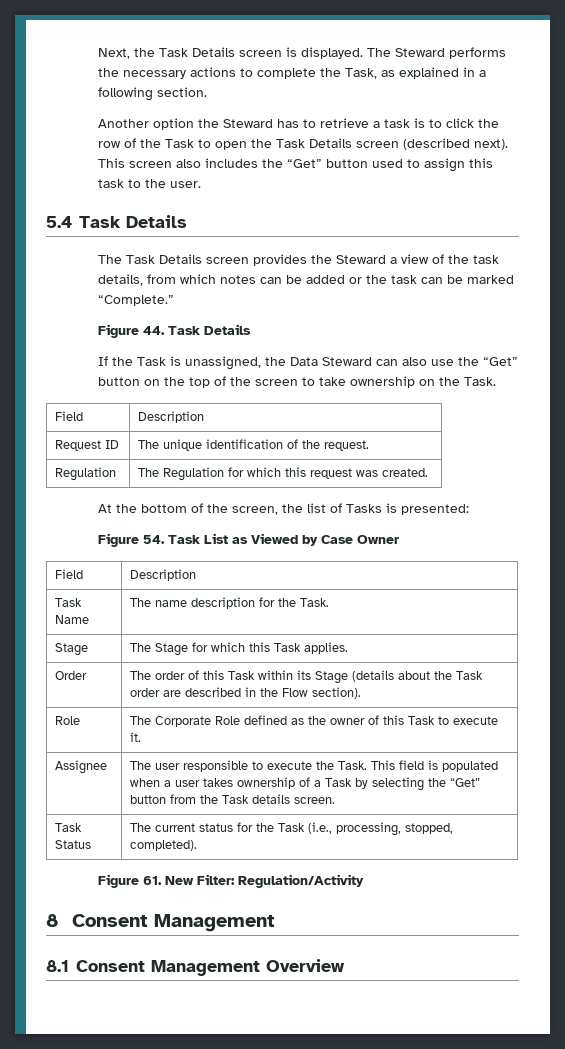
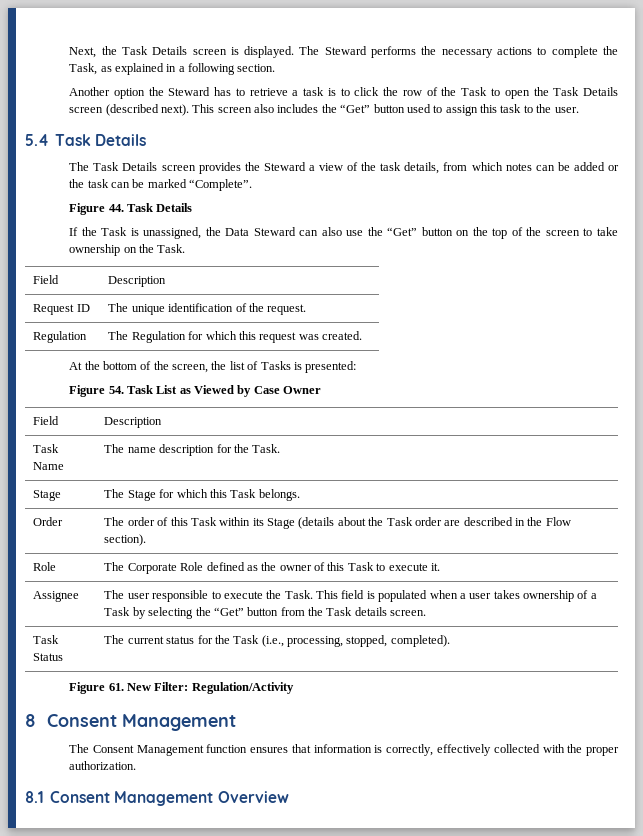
- The Task Details screen provides the Steward a view of the task details, from which notes can be added or the task can be marked “Complete.”
+ The Task Details screen provides the Steward a view of the task details, from which notes can be added or the task can be marked “Complete”.
- Stage | The Stage for which this Task applies.
+ Stage | The Stage for which this Task belongs.
+ The Consent Management function ensures that information is correctly, effectively collected with the proper authorization.

